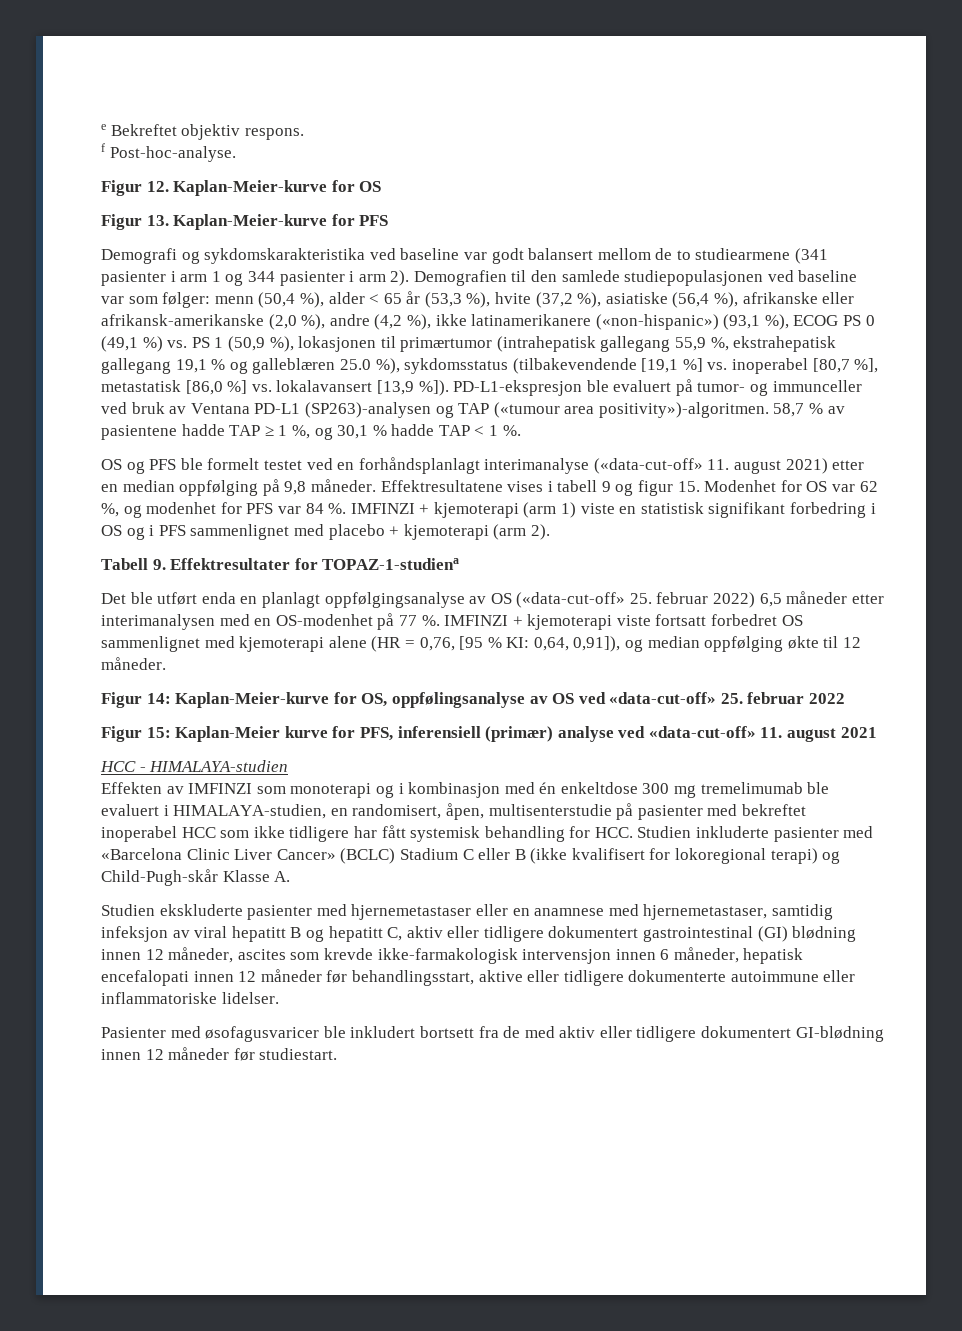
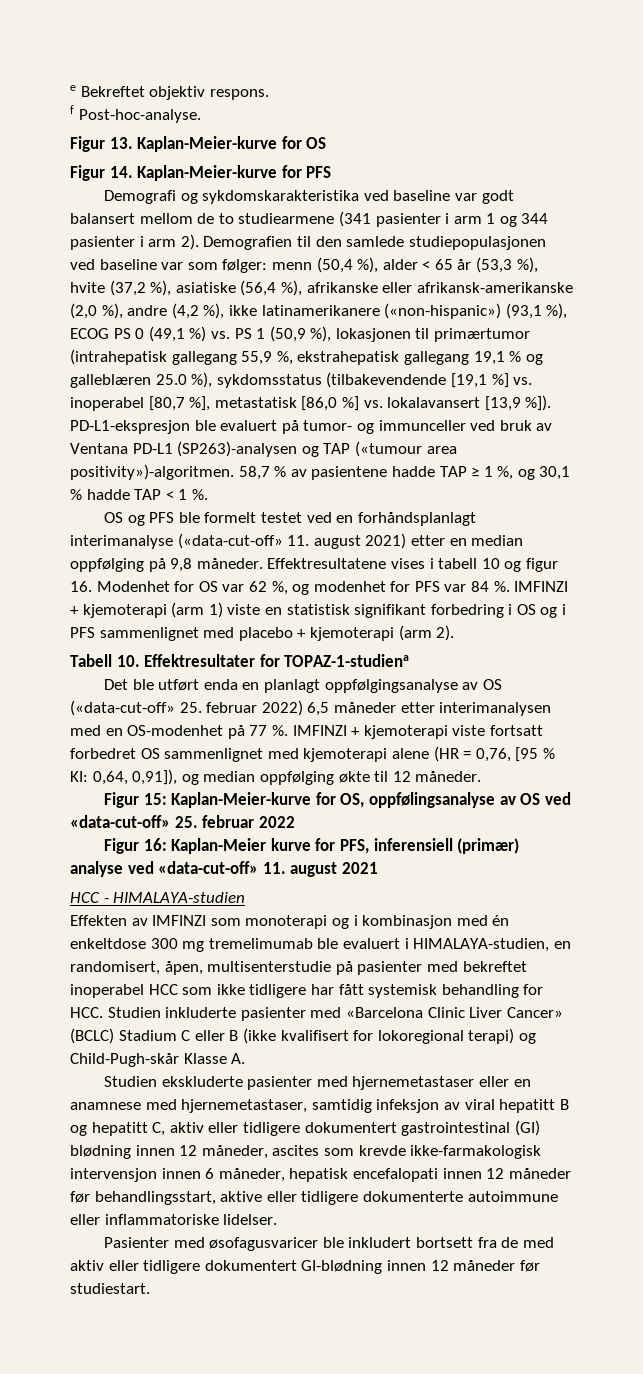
- Figur 12. Kaplan-Meier-kurve for OS
+ Figur 13. Kaplan-Meier-kurve for OS
- Figur 13. Kaplan-Meier-kurve for PFS
+ Figur 14. Kaplan-Meier-kurve for PFS
- Effektresultatene vises i tabell 9 og figur 15. Modenhet for OS var 62 %, og modenhet for PFS var 84 %.
+ Effektresultatene vises i tabell 10 og figur 16. Modenhet for OS var 62 %, og modenhet for PFS var 84 %.
- Tabell 9. Effektresultater for TOPAZ-1-studiena
+ Tabell 10. Effektresultater for TOPAZ-1-studiena
- Figur 14: Kaplan-Meier-kurve for OS, oppfølingsanalyse av OS ved «data-cut-off» 25. februar 2022
+ Figur 15: Kaplan-Meier-kurve for OS, oppfølingsanalyse av OS ved «data-cut-off» 25. februar 2022
- Figur 15: Kaplan-Meier kurve for PFS, inferensiell (primær) analyse ved «data-cut-off» 11. august 2021
+ Figur 16: Kaplan-Meier kurve for PFS, inferensiell (primær) analyse ved «data-cut-off» 11. august 2021

